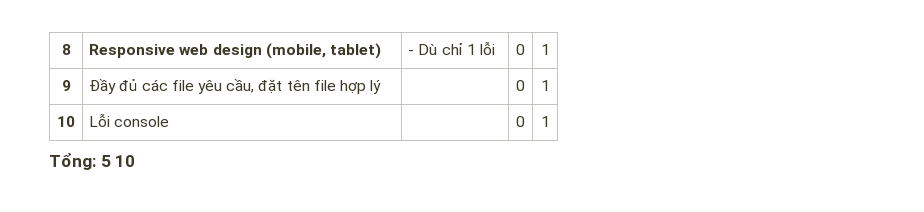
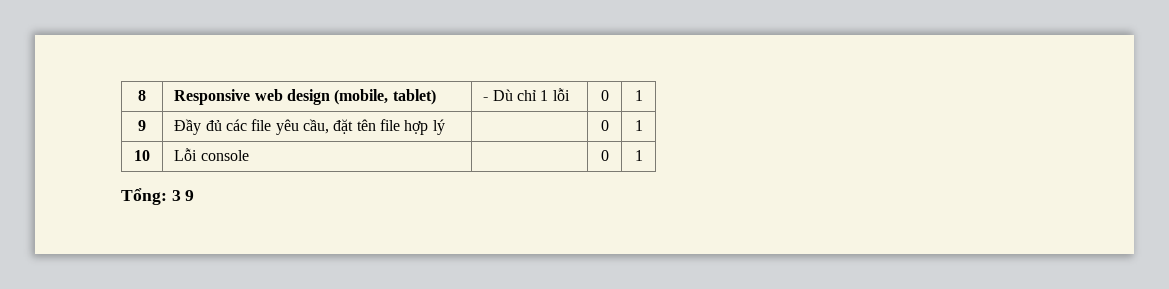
- Tổng: 5 10
+ Tổng: 3 9

